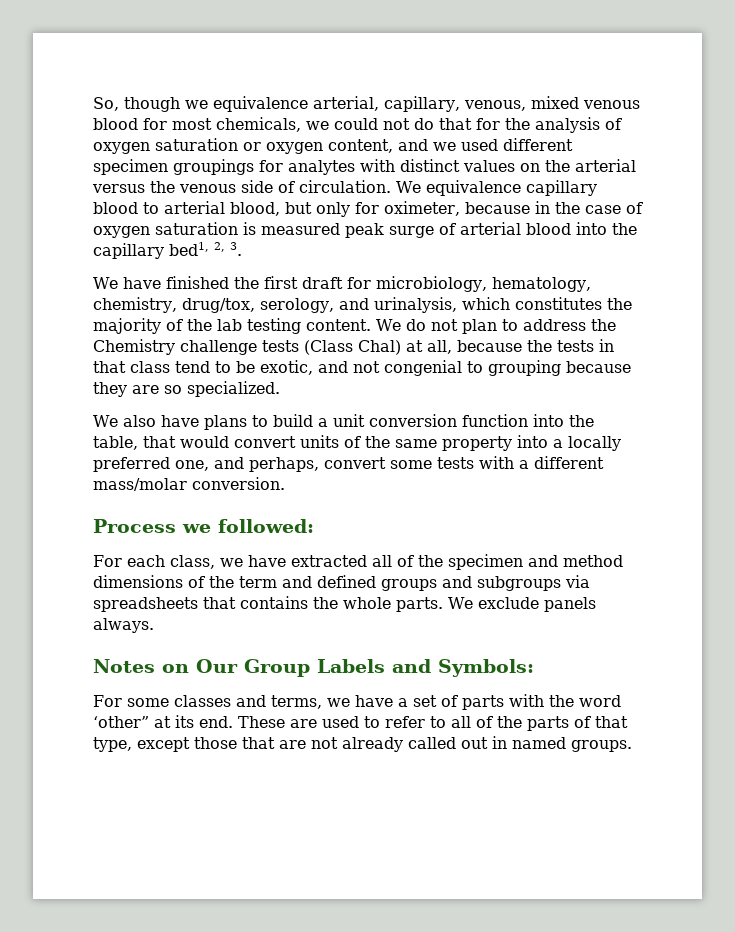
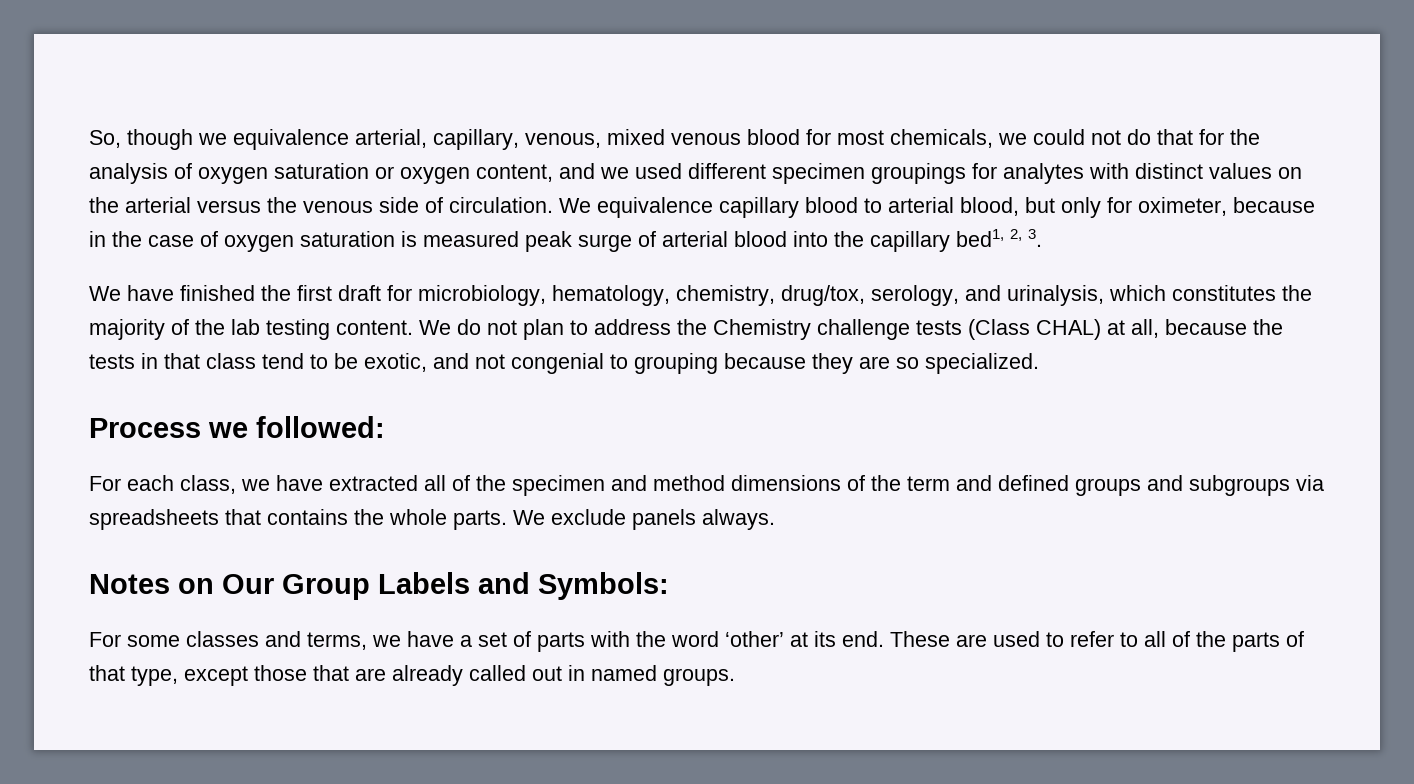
- We do not plan to address the Chemistry challenge tests (Class Chal) at all, because the tests in that class tend to be exotic, and not congenial to grouping because they are so specialized.
+ We do not plan to address the Chemistry challenge tests (Class CHAL) at all, because the tests in that class tend to be exotic, and not congenial to grouping because they are so specialized.
- We also have plans to build a unit conversion function into the table, that would convert units of the same property into a locally preferred one, and perhaps, convert some tests with a different mass/molar conversion.
- For some classes and terms, we have a set of parts with the word ‘other” at its end.
+ For some classes and terms, we have a set of parts with the word ‘other’ at its end.
- These are used to refer to all of the parts of that type, except those that are not already called out in named groups.
+ These are used to refer to all of the parts of that type, except those that are already called out in named groups.

